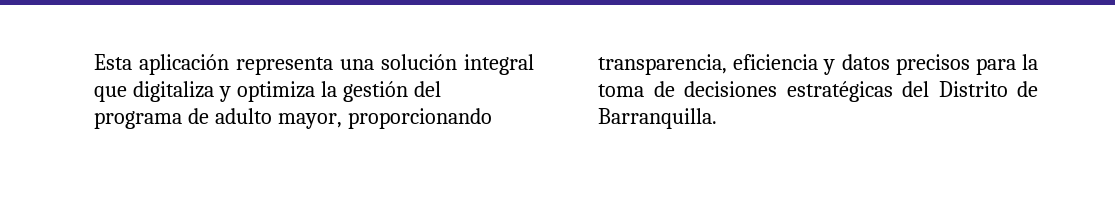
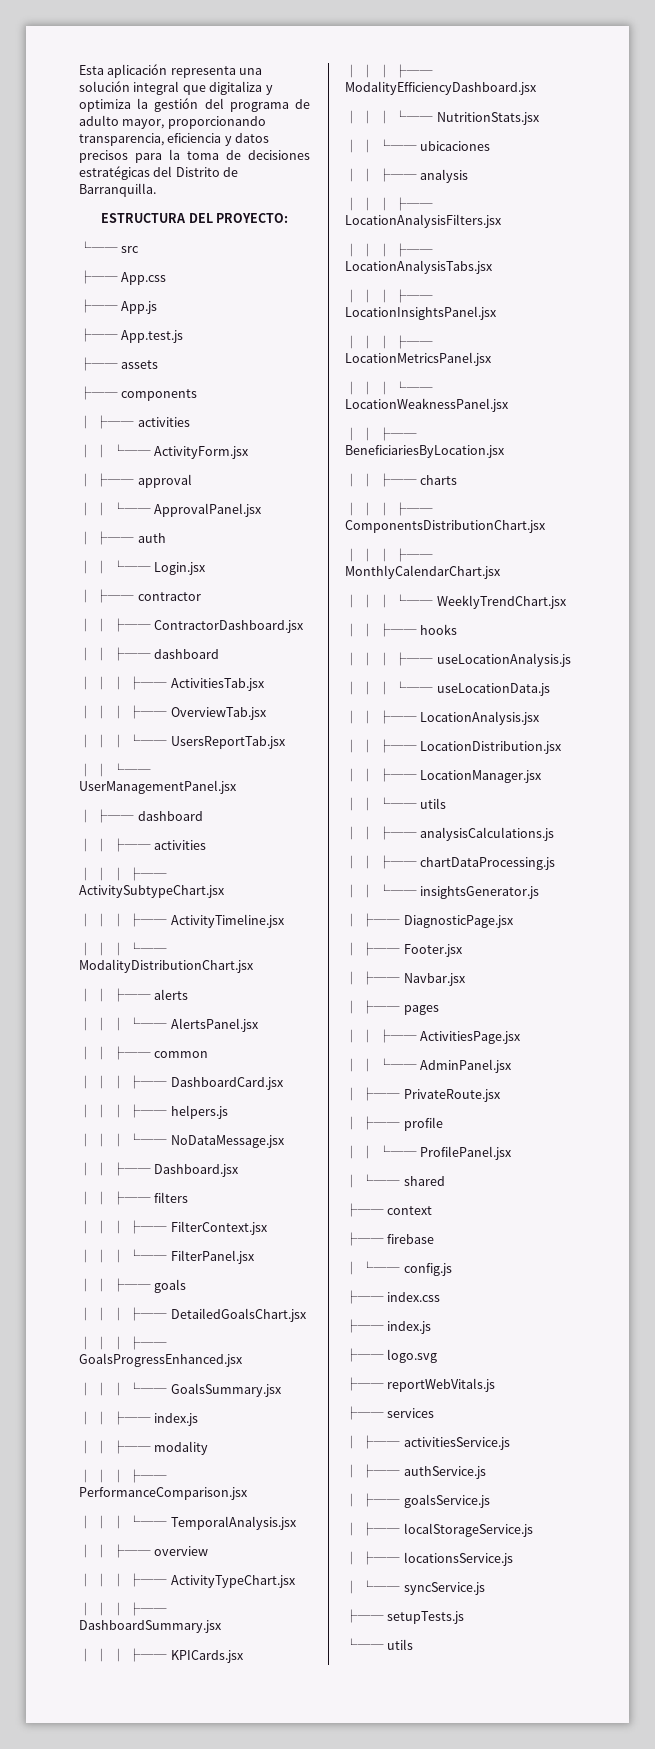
+ ESTRUCTURA DEL PROYECTO:
+ └── src
+ ├── App.css
+ ├── App.js
+ ├── App.test.js
+ ├── assets
+ ├── components
+ │ ├── activities
+ │ │ └── ActivityForm.jsx
+ │ ├── approval
+ │ │ └── ApprovalPanel.jsx
+ │ ├── auth
+ │ │ └── Login.jsx
+ │ ├── contractor
+ │ │ ├── ContractorDashboard.jsx
+ │ │ ├── dashboard
+ │ │ │ ├── ActivitiesTab.jsx
+ │ │ │ ├── OverviewTab.jsx
+ │ │ │ └── UsersReportTab.jsx
+ │ │ └── UserManagementPanel.jsx
+ │ ├── dashboard
+ │ │ ├── activities
+ │ │ │ ├── ActivitySubtypeChart.jsx
+ │ │ │ ├── ActivityTimeline.jsx
+ │ │ │ └── ModalityDistributionChart.jsx
+ │ │ ├── alerts
+ │ │ │ └── AlertsPanel.jsx
+ │ │ ├── common
+ │ │ │ ├── DashboardCard.jsx
+ │ │ │ ├── helpers.js
+ │ │ │ └── NoDataMessage.jsx
+ │ │ ├── Dashboard.jsx
+ │ │ ├── filters
+ │ │ │ ├── FilterContext.jsx
+ │ │ │ └── FilterPanel.jsx
+ │ │ ├── goals
+ │ │ │ ├── DetailedGoalsChart.jsx
+ │ │ │ ├── GoalsProgressEnhanced.jsx
+ │ │ │ └── GoalsSummary.jsx
+ │ │ ├── index.js
+ │ │ ├── modality
+ │ │ │ ├── PerformanceComparison.jsx
+ │ │ │ └── TemporalAnalysis.jsx
+ │ │ ├── overview
+ │ │ │ ├── ActivityTypeChart.jsx
+ │ │ │ ├── DashboardSummary.jsx
+ │ │ │ ├── KPICards.jsx
+ │ │ │ ├── ModalityEfficiencyDashboard.jsx
+ │ │ │ └── NutritionStats.jsx
+ │ │ └── ubicaciones
+ │ │ ├── analysis
+ │ │ │ ├── LocationAnalysisFilters.jsx
+ │ │ │ ├── LocationAnalysisTabs.jsx
+ │ │ │ ├── LocationInsightsPanel.jsx
+ │ │ │ ├── LocationMetricsPanel.jsx
+ │ │ │ └── LocationWeaknessPanel.jsx
+ │ │ ├── BeneficiariesByLocation.jsx
+ │ │ ├── charts
+ │ │ │ ├── ComponentsDistributionChart.jsx
+ │ │ │ ├── MonthlyCalendarChart.jsx
+ │ │ │ └── WeeklyTrendChart.jsx
+ │ │ ├── hooks
+ │ │ │ ├── useLocationAnalysis.js
+ │ │ │ └── useLocationData.js
+ │ │ ├── LocationAnalysis.jsx
+ │ │ ├── LocationDistribution.jsx
+ │ │ ├── LocationManager.jsx
+ │ │ └── utils
+ │ │ ├── analysisCalculations.js
+ │ │ ├── chartDataProcessing.js
+ │ │ └── insightsGenerator.js
+ │ ├── DiagnosticPage.jsx
+ │ ├── Footer.jsx
+ │ ├── Navbar.jsx
+ │ ├── pages
+ │ │ ├── ActivitiesPage.jsx
+ │ │ └── AdminPanel.jsx
+ │ ├── PrivateRoute.jsx
+ │ ├── profile
+ │ │ └── ProfilePanel.jsx
+ │ └── shared
+ ├── context
+ ├── firebase
+ │ └── config.js
+ ├── index.css
+ ├── index.js
+ ├── logo.svg
+ ├── reportWebVitals.js
+ ├── services
+ │ ├── activitiesService.js
+ │ ├── authService.js
+ │ ├── goalsService.js
+ │ ├── localStorageService.js
+ │ ├── locationsService.js
+ │ └── syncService.js
+ ├── setupTests.js
+ └── utils

